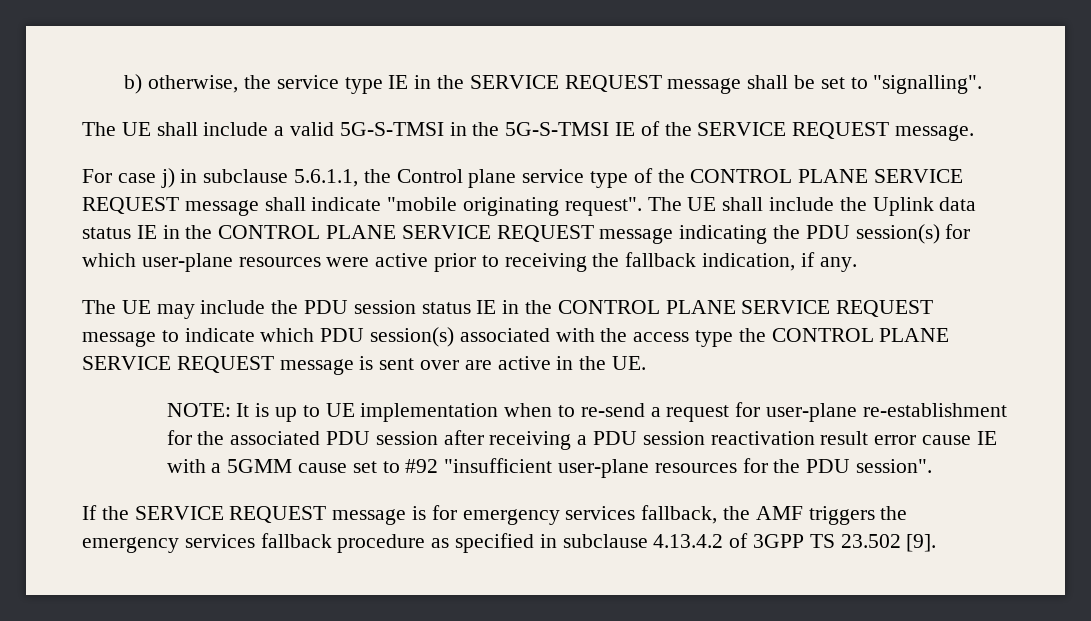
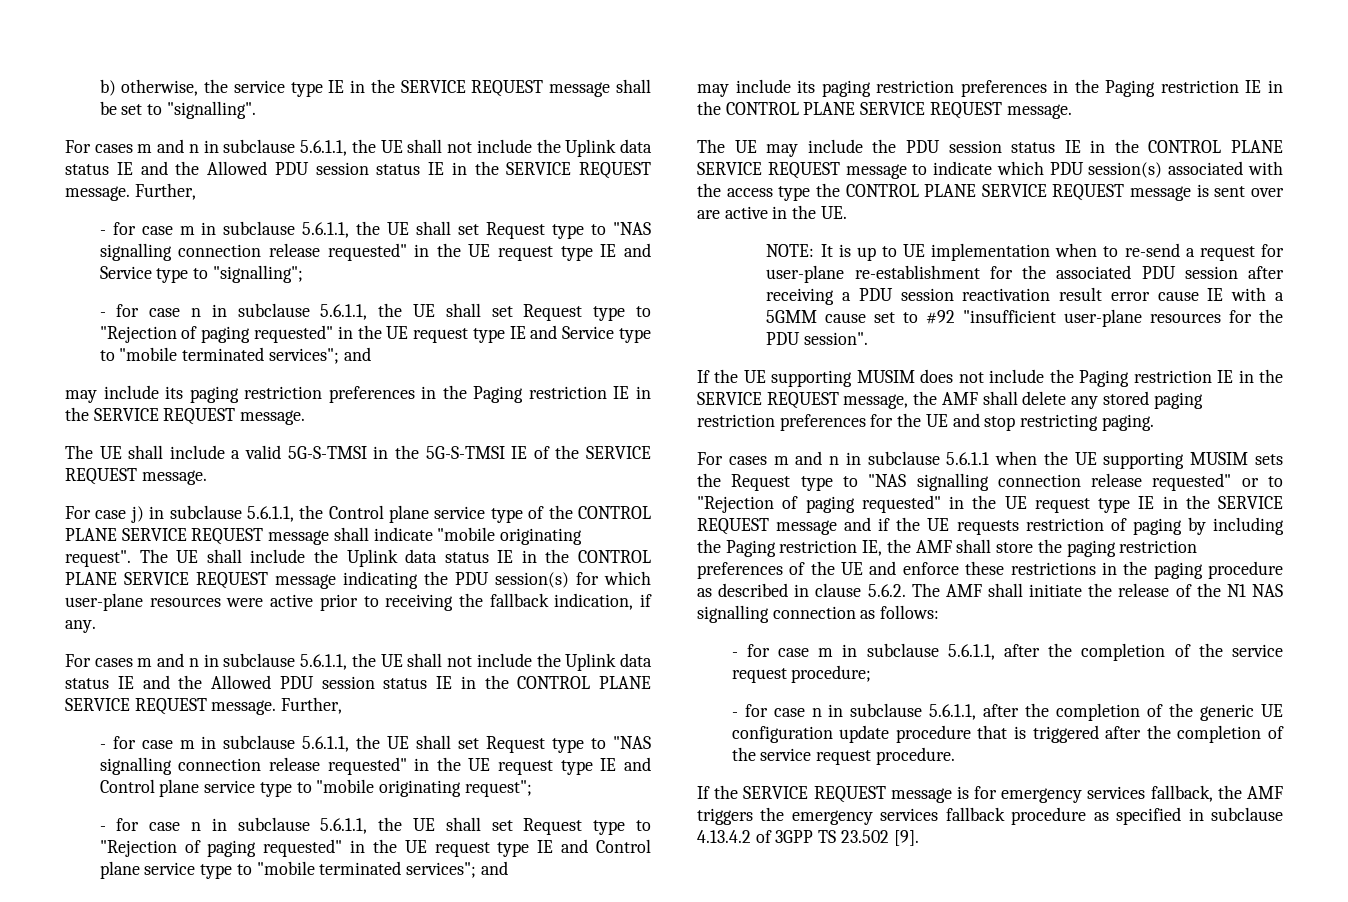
+ For cases m and n in subclause 5.6.1.1, the UE shall not include the Uplink data status IE and the Allowed PDU session status IE in the SERVICE REQUEST message. Further,
+ - for case m in subclause 5.6.1.1, the UE shall set Request type to "NAS signalling connection release requested" in the UE request type IE and Service type to "signalling";
+ - for case n in subclause 5.6.1.1, the UE shall set Request type to "Rejection of paging requested" in the UE request type IE and Service type to "mobile terminated services"; and
+ may include its paging restriction preferences in the Paging restriction IE in the SERVICE REQUEST message.
+ For cases m and n in subclause 5.6.1.1, the UE shall not include the Uplink data status IE and the Allowed PDU session status IE in the CONTROL PLANE SERVICE REQUEST message. Further,
+ - for case m in subclause 5.6.1.1, the UE shall set Request type to "NAS signalling connection release requested" in the UE request type IE and Control plane service type to "mobile originating request";
+ - for case n in subclause 5.6.1.1, the UE shall set Request type to "Rejection of paging requested" in the UE request type IE and Control plane service type to "mobile terminated services"; and
+ may include its paging restriction preferences in the Paging restriction IE in the CONTROL PLANE SERVICE REQUEST message.
+ If the UE supporting MUSIM does not include the Paging restriction IE in the SERVICE REQUEST message, the AMF shall delete any stored paging restriction preferences for the UE and stop restricting paging.
+ For cases m and n in subclause 5.6.1.1 when the UE supporting MUSIM sets the Request type to "NAS signalling connection release requested" or to "Rejection of paging requested" in the UE request type IE in the SERVICE REQUEST message and if the UE requests restriction of paging by including the Paging restriction IE, the AMF shall store the paging restriction preferences of the UE and enforce these restrictions in the paging procedure as described in clause 5.6.2. The AMF shall initiate the release of the N1 NAS signalling connection as follows:
+ - for case m in subclause 5.6.1.1, after the completion of the service request procedure;
+ - for case n in subclause 5.6.1.1, after the completion of the generic UE configuration update procedure that is triggered after the completion of the service request procedure.

